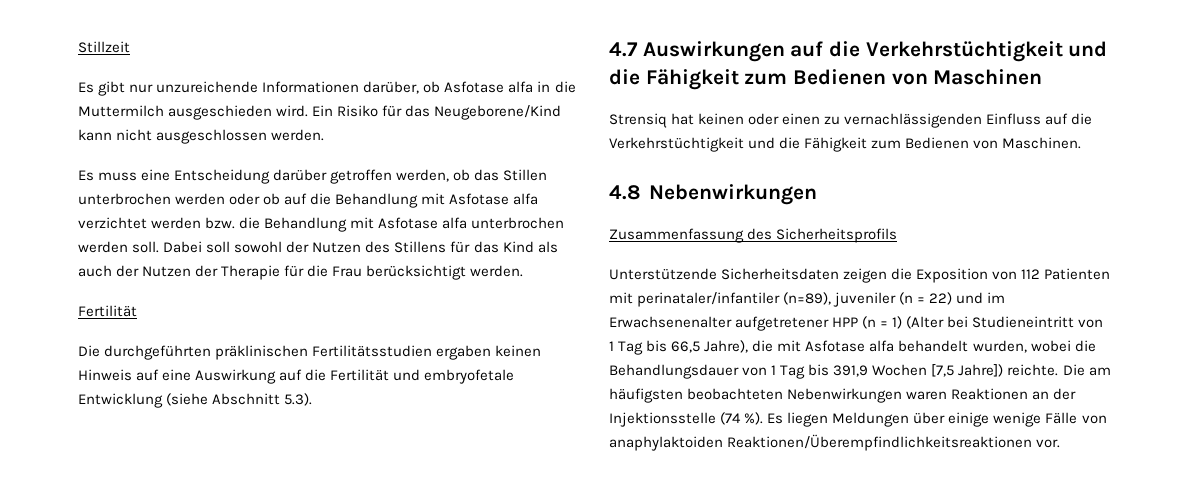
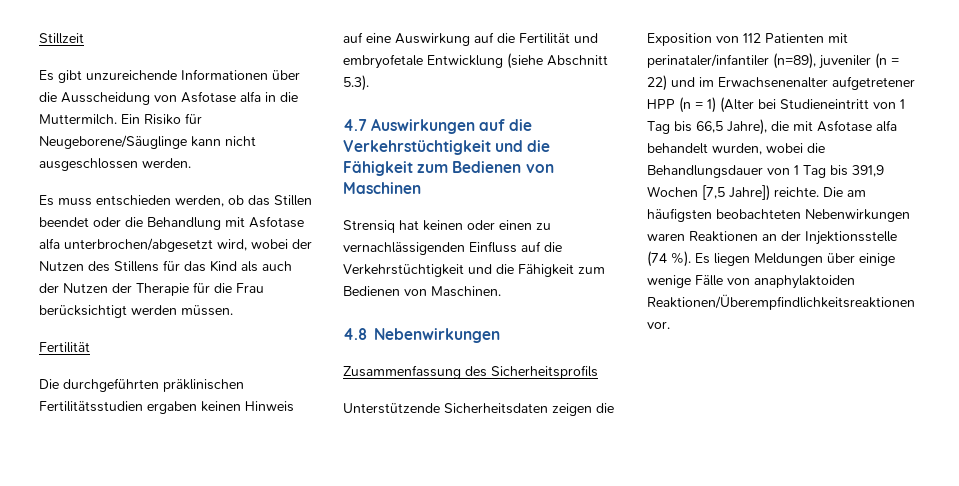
- Es gibt nur unzureichende Informationen darüber, ob Asfotase alfa in die Muttermilch ausgeschieden wird.
+ Es gibt unzureichende Informationen über die Ausscheidung von Asfotase alfa in die Muttermilch.
- Ein Risiko für das Neugeborene/Kind kann nicht ausgeschlossen werden.
+ Ein Risiko für Neugeborene/Säuglinge kann nicht ausgeschlossen werden.
- Es muss eine Entscheidung darüber getroffen werden, ob das Stillen unterbrochen werden oder ob auf die Behandlung mit Asfotase alfa verzichtet werden bzw. die Behandlung mit Asfotase alfa unterbrochen werden soll. Dabei soll sowohl der Nutzen des Stillens für das Kind als auch der Nutzen der Therapie für die Frau berücksichtigt werden.
+ Es muss entschieden werden, ob das Stillen beendet oder die Behandlung mit Asfotase alfa unterbrochen/abgesetzt wird, wobei der Nutzen des Stillens für das Kind als auch der Nutzen der Therapie für die Frau berücksichtigt werden müssen.

